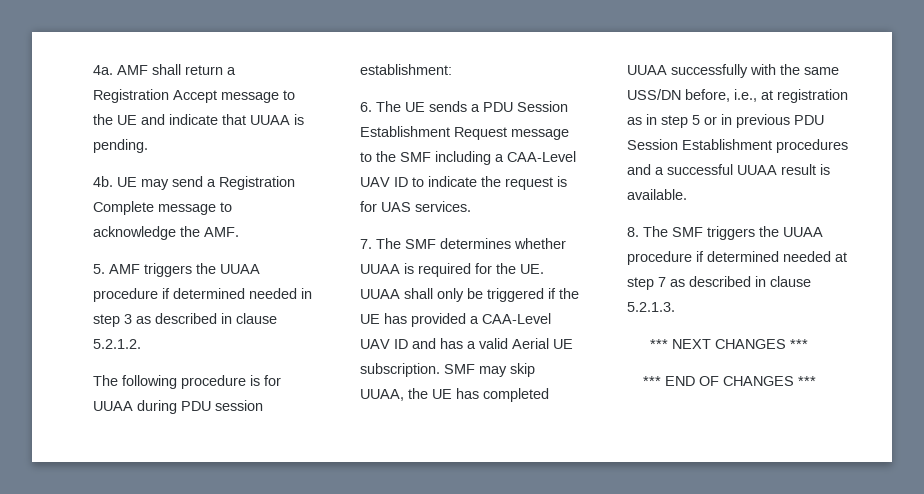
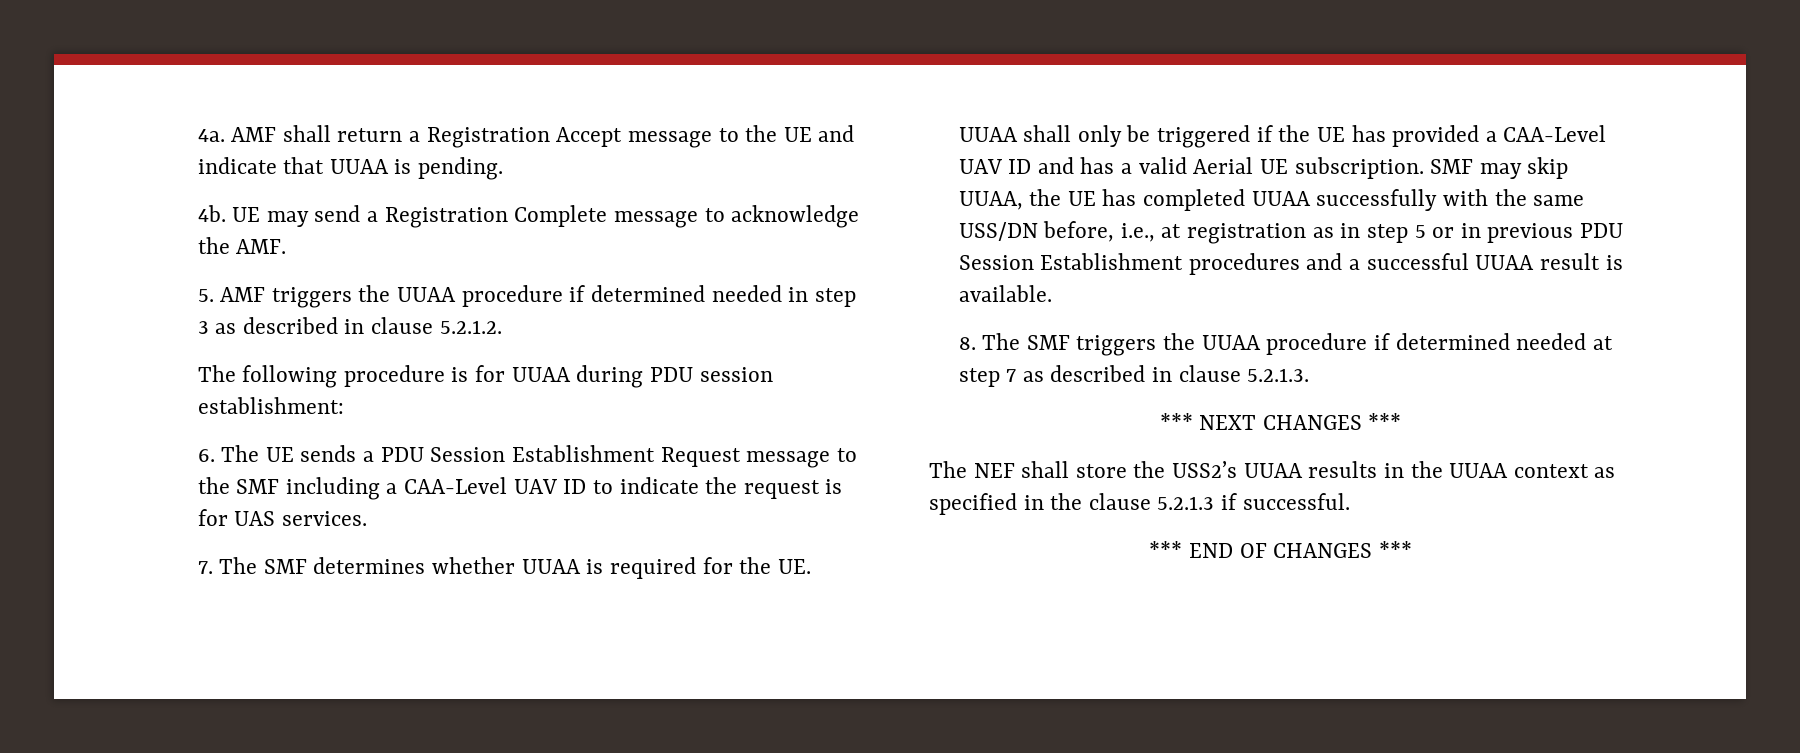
+ The NEF shall store the USS2’s UUAA results in the UUAA context as specified in the clause 5.2.1.3 if successful.

